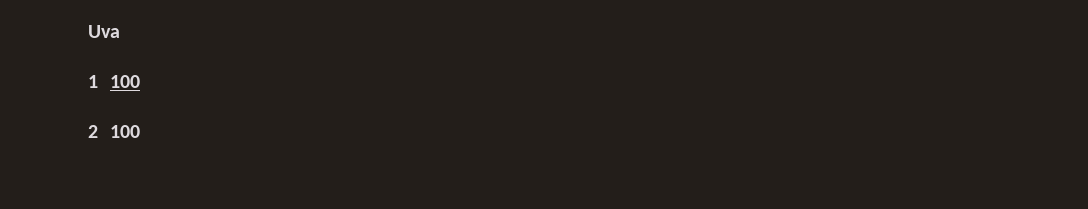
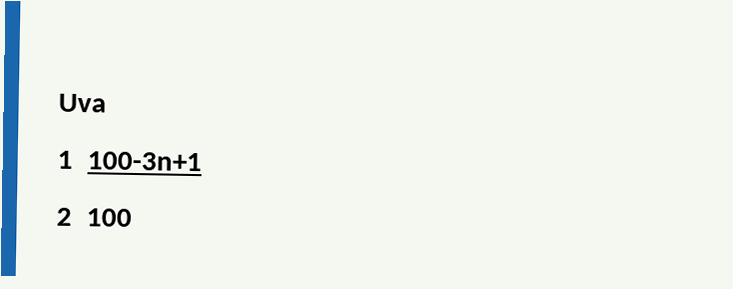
- 1 100
+ 1 100-3n+1

